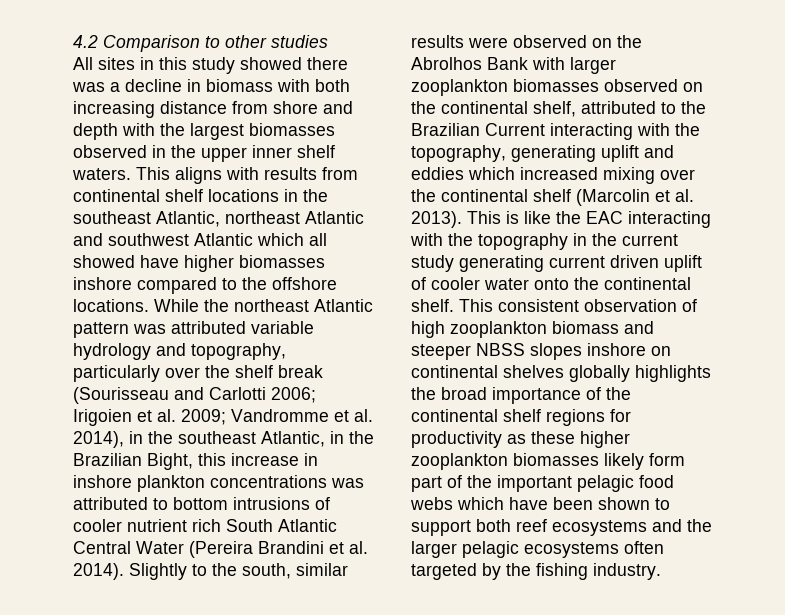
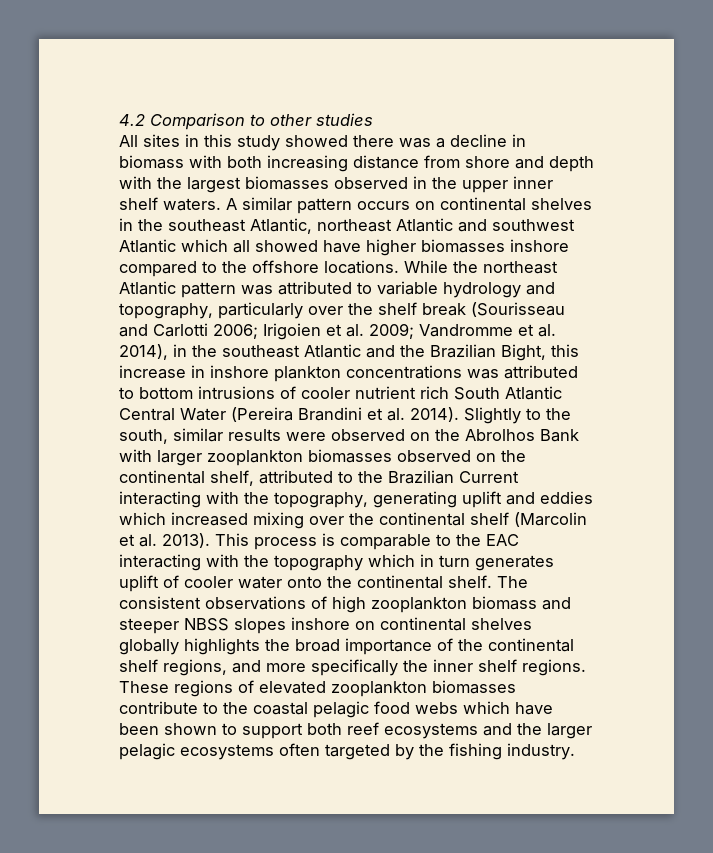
- This aligns with results from continental shelf locations in the southeast Atlantic, northeast Atlantic and southwest Atlantic which all showed have higher biomasses inshore compared to the offshore locations.
+ A similar pattern occurs on continental shelves in the southeast Atlantic, northeast Atlantic and southwest Atlantic which all showed have higher biomasses inshore compared to the offshore locations.
- While the northeast Atlantic pattern was attributed variable hydrology and topography, particularly over the shelf break (Sourisseau and Carlotti 2006; Irigoien et al. 2009; Vandromme et al. 2014), in the southeast Atlantic, in the Brazilian Bight, this increase in inshore plankton concentrations was attributed to bottom intrusions of cooler nutrient rich South Atlantic Central Water (Pereira Brandini et al. 2014).
+ While the northeast Atlantic pattern was attributed to variable hydrology and topography, particularly over the shelf break (Sourisseau and Carlotti 2006; Irigoien et al. 2009; Vandromme et al. 2014), in the southeast Atlantic and the Brazilian Bight, this increase in inshore plankton concentrations was attributed to bottom intrusions of cooler nutrient rich South Atlantic Central Water (Pereira Brandini et al. 2014).
- This is like the EAC interacting with the topography in the current study generating current driven uplift of cooler water onto the continental shelf.
+ This process is comparable to the EAC interacting with the topography which in turn generates uplift of cooler water onto the continental shelf.
- This consistent observation of high zooplankton biomass and steeper NBSS slopes inshore on continental shelves globally highlights the broad importance of the continental shelf regions for productivity as these higher zooplankton biomasses likely form part of the important pelagic food webs which have been shown to support both reef ecosystems and the larger pelagic ecosystems often targeted by the fishing industry.
+ The consistent observations of high zooplankton biomass and steeper NBSS slopes inshore on continental shelves globally highlights the broad importance of the continental shelf regions, and more specifically the inner shelf regions. These regions of elevated zooplankton biomasses contribute to the coastal pelagic food webs which have been shown to support both reef ecosystems and the larger pelagic ecosystems often targeted by the fishing industry.

